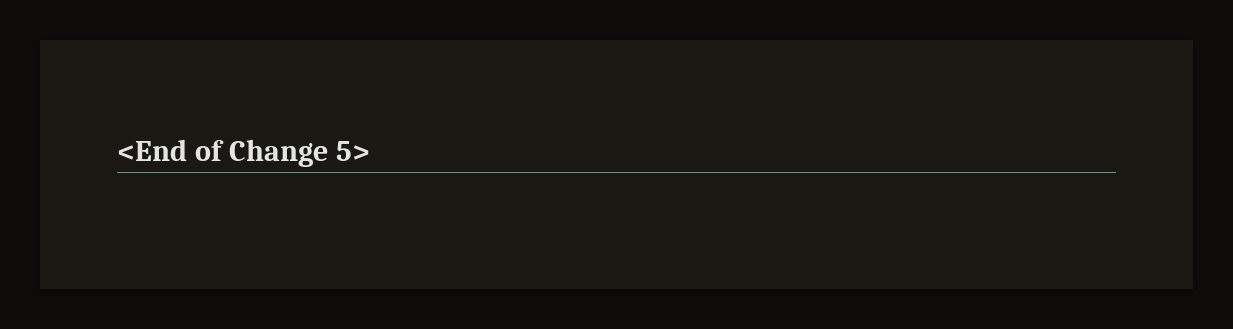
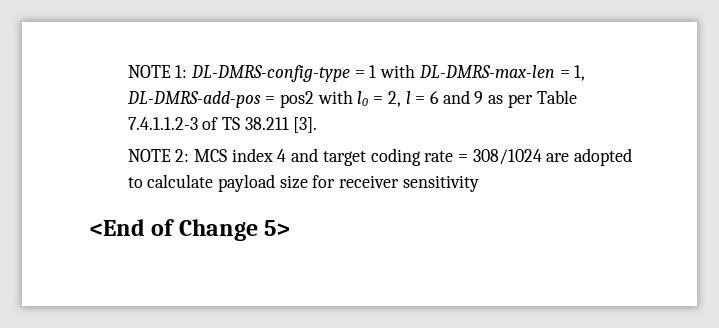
+ NOTE 1: DL-DMRS-config-type = 1 with DL-DMRS-max-len = 1, DL-DMRS-add-pos = pos2 with l0 = 2, l = 6 and 9 as per Table 7.4.1.1.2-3 of TS 38.211 [3].
+ NOTE 2: MCS index 4 and target coding rate = 308/1024 are adopted to calculate payload size for receiver sensitivity

